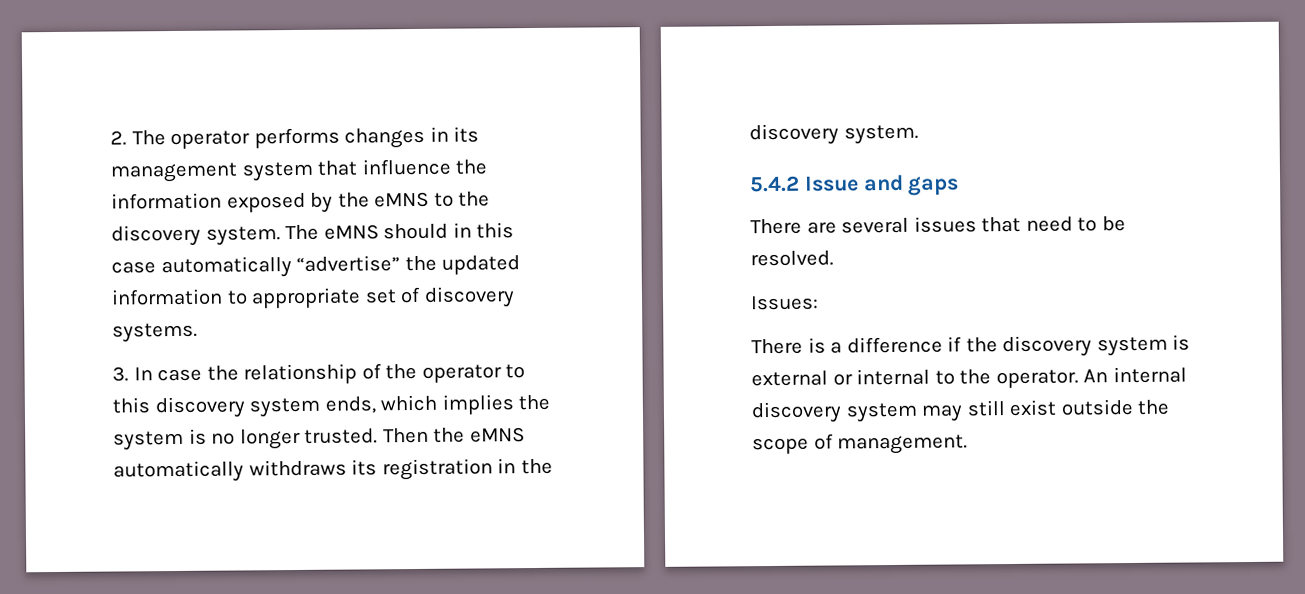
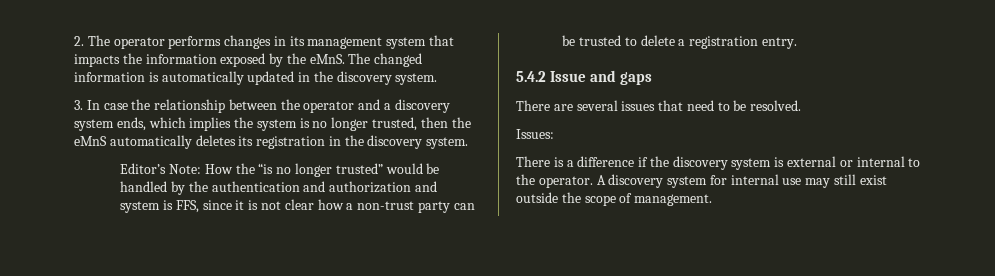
- 2. The operator performs changes in its management system that influence the information exposed by the eMNS to the discovery system. The eMNS should in this case automatically “advertise” the updated information to appropriate set of discovery systems.
+ 2. The operator performs changes in its management system that impacts the information exposed by the eMnS. The changed information is automatically updated in the discovery system.
- 3. In case the relationship of the operator to this discovery system ends, which implies the system is no longer trusted. Then the eMNS automatically withdraws its registration in the discovery system.
+ 3. In case the relationship between the operator and a discovery system ends, which implies the system is no longer trusted, then the eMnS automatically deletes its registration in the discovery system.
+ Editor’s Note: How the “is no longer trusted” would be handled by the authentication and authorization and system is FFS, since it is not clear how a non-trust party can be trusted to delete a registration entry.
- An internal discovery system may still exist outside the scope of management.
+ A discovery system for internal use may still exist outside the scope of management.

